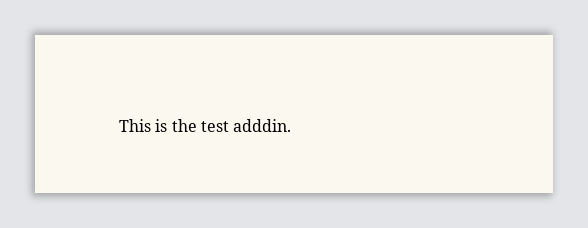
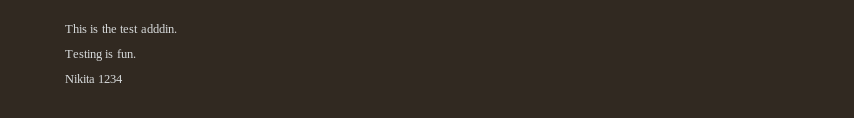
+ Testing is fun.
+ Nikita 1234

